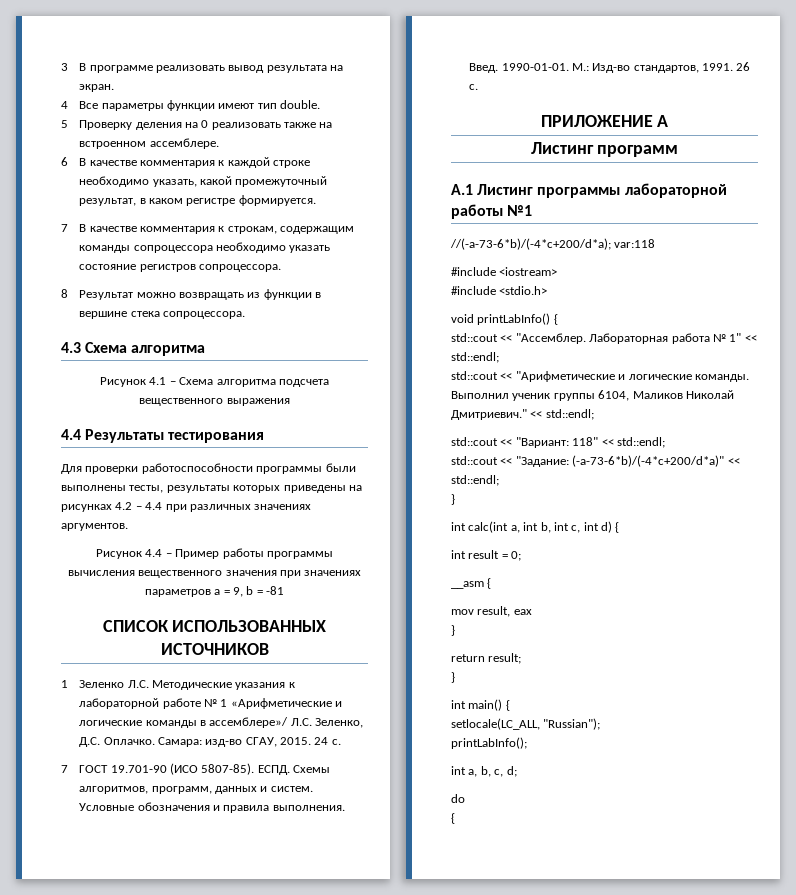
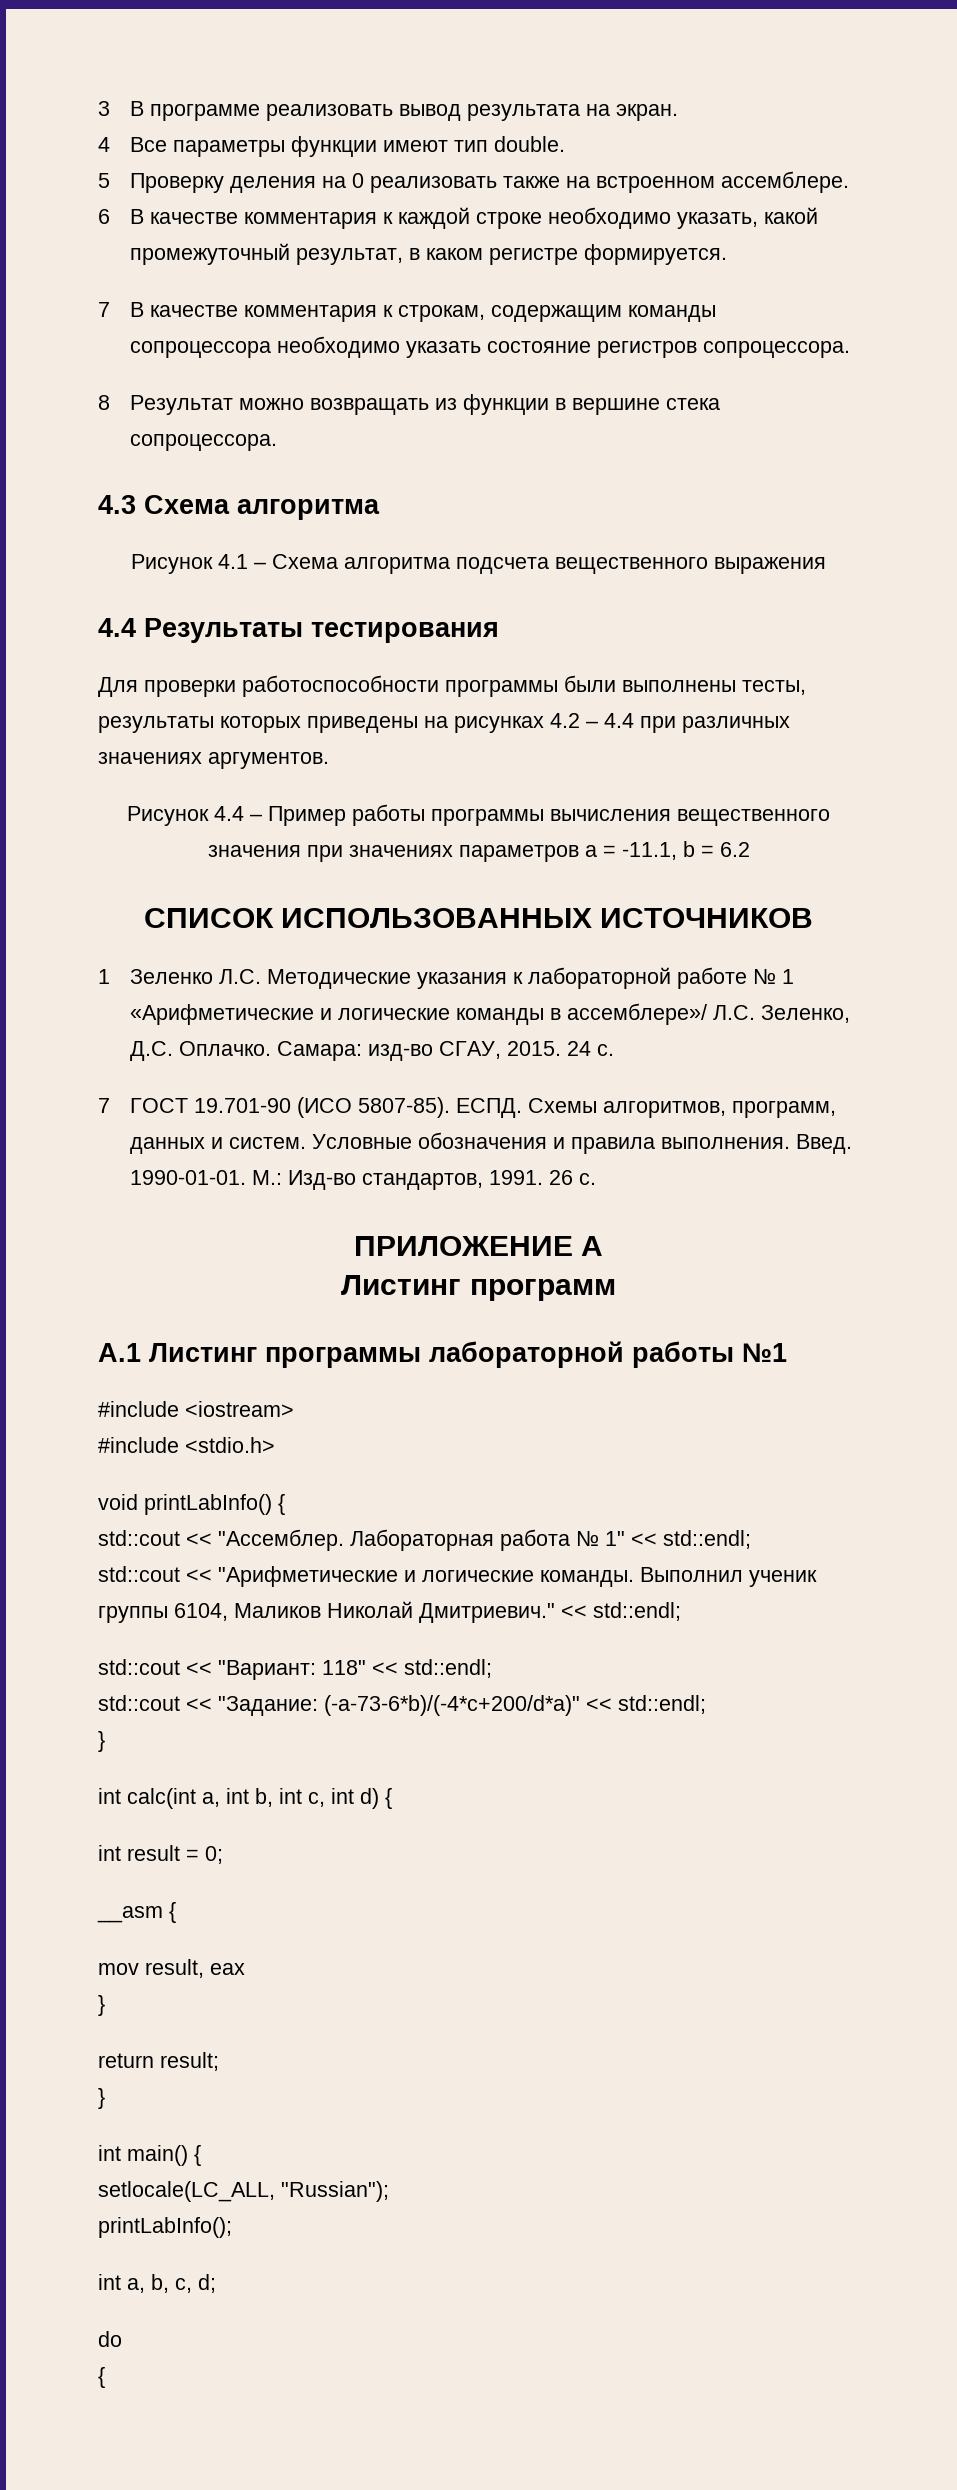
- Рисунок 4.4 – Пример работы программы вычисления вещественного значения при значениях параметров a = 9, b = -81
+ Рисунок 4.4 – Пример работы программы вычисления вещественного значения при значениях параметров a = -11.1, b = 6.2
- //(-a-73-6*b)/(-4*c+200/d*a); var:118

